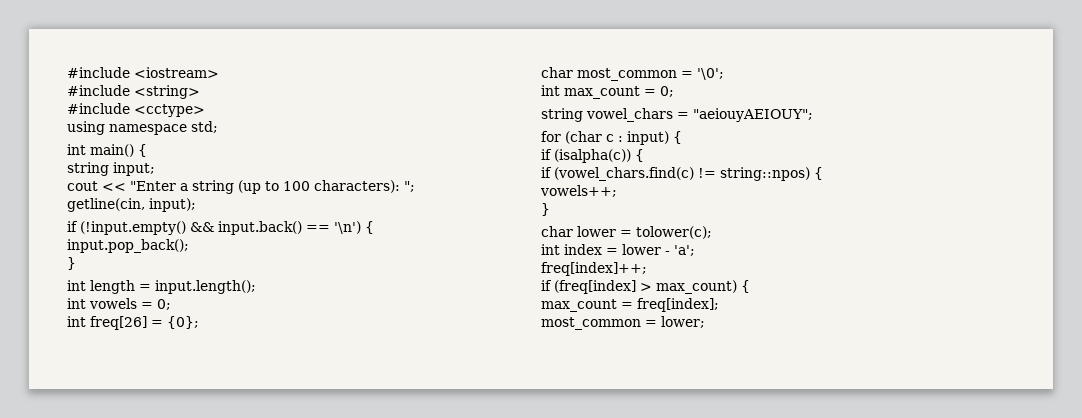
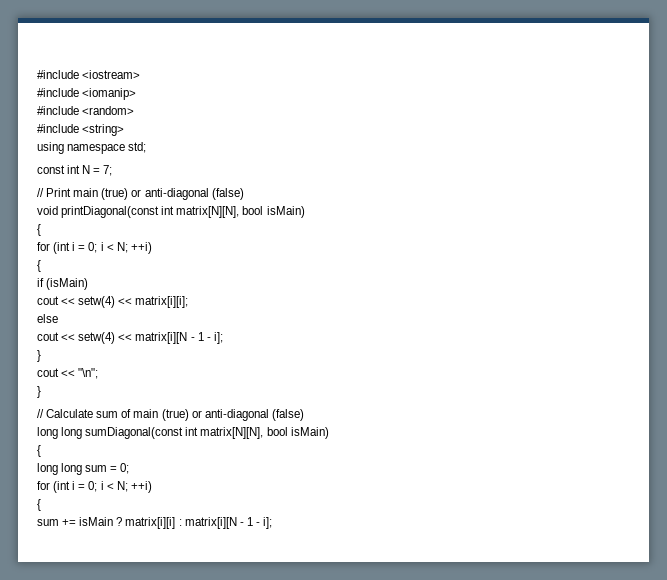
+ #include <iomanip>
+ #include <random>
  #include <string>
- #include <cctype>
- int main() {
- string input;
- cout << "Enter a string (up to 100 characters): ";
- getline(cin, input);
- if (!input.empty() && input.back() == '\n') {
- input.pop_back();
+ const int N = 7;
+ // Print main (true) or anti-diagonal (false)
+ void printDiagonal(const int matrix[N][N], bool isMain)
+ {
+ for (int i = 0; i < N; ++i)
+ {
+ if (isMain)
+ cout << setw(4) << matrix[i][i];
+ else
+ cout << setw(4) << matrix[i][N - 1 - i];
  }
- int length = input.length();
- int vowels = 0;
- int freq[26] = {0};
- char most_common = '\0';
- int max_count = 0;
- string vowel_chars = "aeiouyAEIOUY";
- for (char c : input) {
- if (isalpha(c)) {
- if (vowel_chars.find(c) != string::npos) {
- vowels++;
+ cout << "\n";
  }
- char lower = tolower(c);
- int index = lower - 'a';
- freq[index]++;
- if (freq[index] > max_count) {
- max_count = freq[index];
- most_common = lower;
+ // Calculate sum of main (true) or anti-diagonal (false)
+ long long sumDiagonal(const int matrix[N][N], bool isMain)
+ {
+ long long sum = 0;
+ for (int i = 0; i < N; ++i)
+ {
+ sum += isMain ? matrix[i][i] : matrix[i][N - 1 - i];

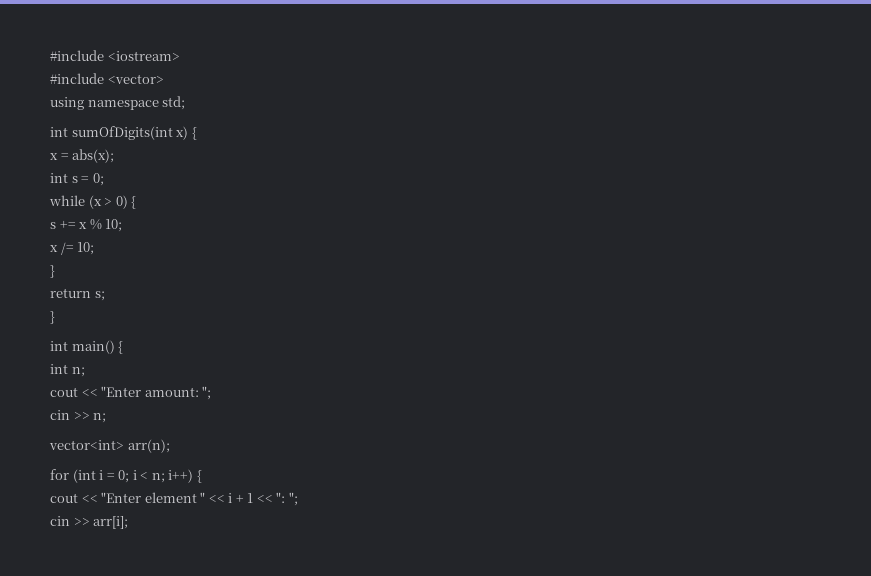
- #include <iomanip>
- #include <random>
- #include <string>
+ #include <vector>
  using namespace std;
- const int N = 7;
- // Print main (true) or anti-diagonal (false)
- void printDiagonal(const int matrix[N][N], bool isMain)
- {
- for (int i = 0; i < N; ++i)
- {
- if (isMain)
- cout << setw(4) << matrix[i][i];
- else
- cout << setw(4) << matrix[i][N - 1 - i];
+ int sumOfDigits(int x) {
+ x = abs(x);
+ int s = 0;
+ while (x > 0) {
+ s += x % 10;
+ x /= 10;
  }
- cout << "\n";
+ return s;
  }
- // Calculate sum of main (true) or anti-diagonal (false)
- long long sumDiagonal(const int matrix[N][N], bool isMain)
- {
- long long sum = 0;
- for (int i = 0; i < N; ++i)
- {
- sum += isMain ? matrix[i][i] : matrix[i][N - 1 - i];
+ int main() {
+ int n;
+ cout << "Enter amount: ";
+ cin >> n;
+ vector<int> arr(n);
+ for (int i = 0; i < n; i++) {
+ cout << "Enter element " << i + 1 << ": ";
+ cin >> arr[i];

